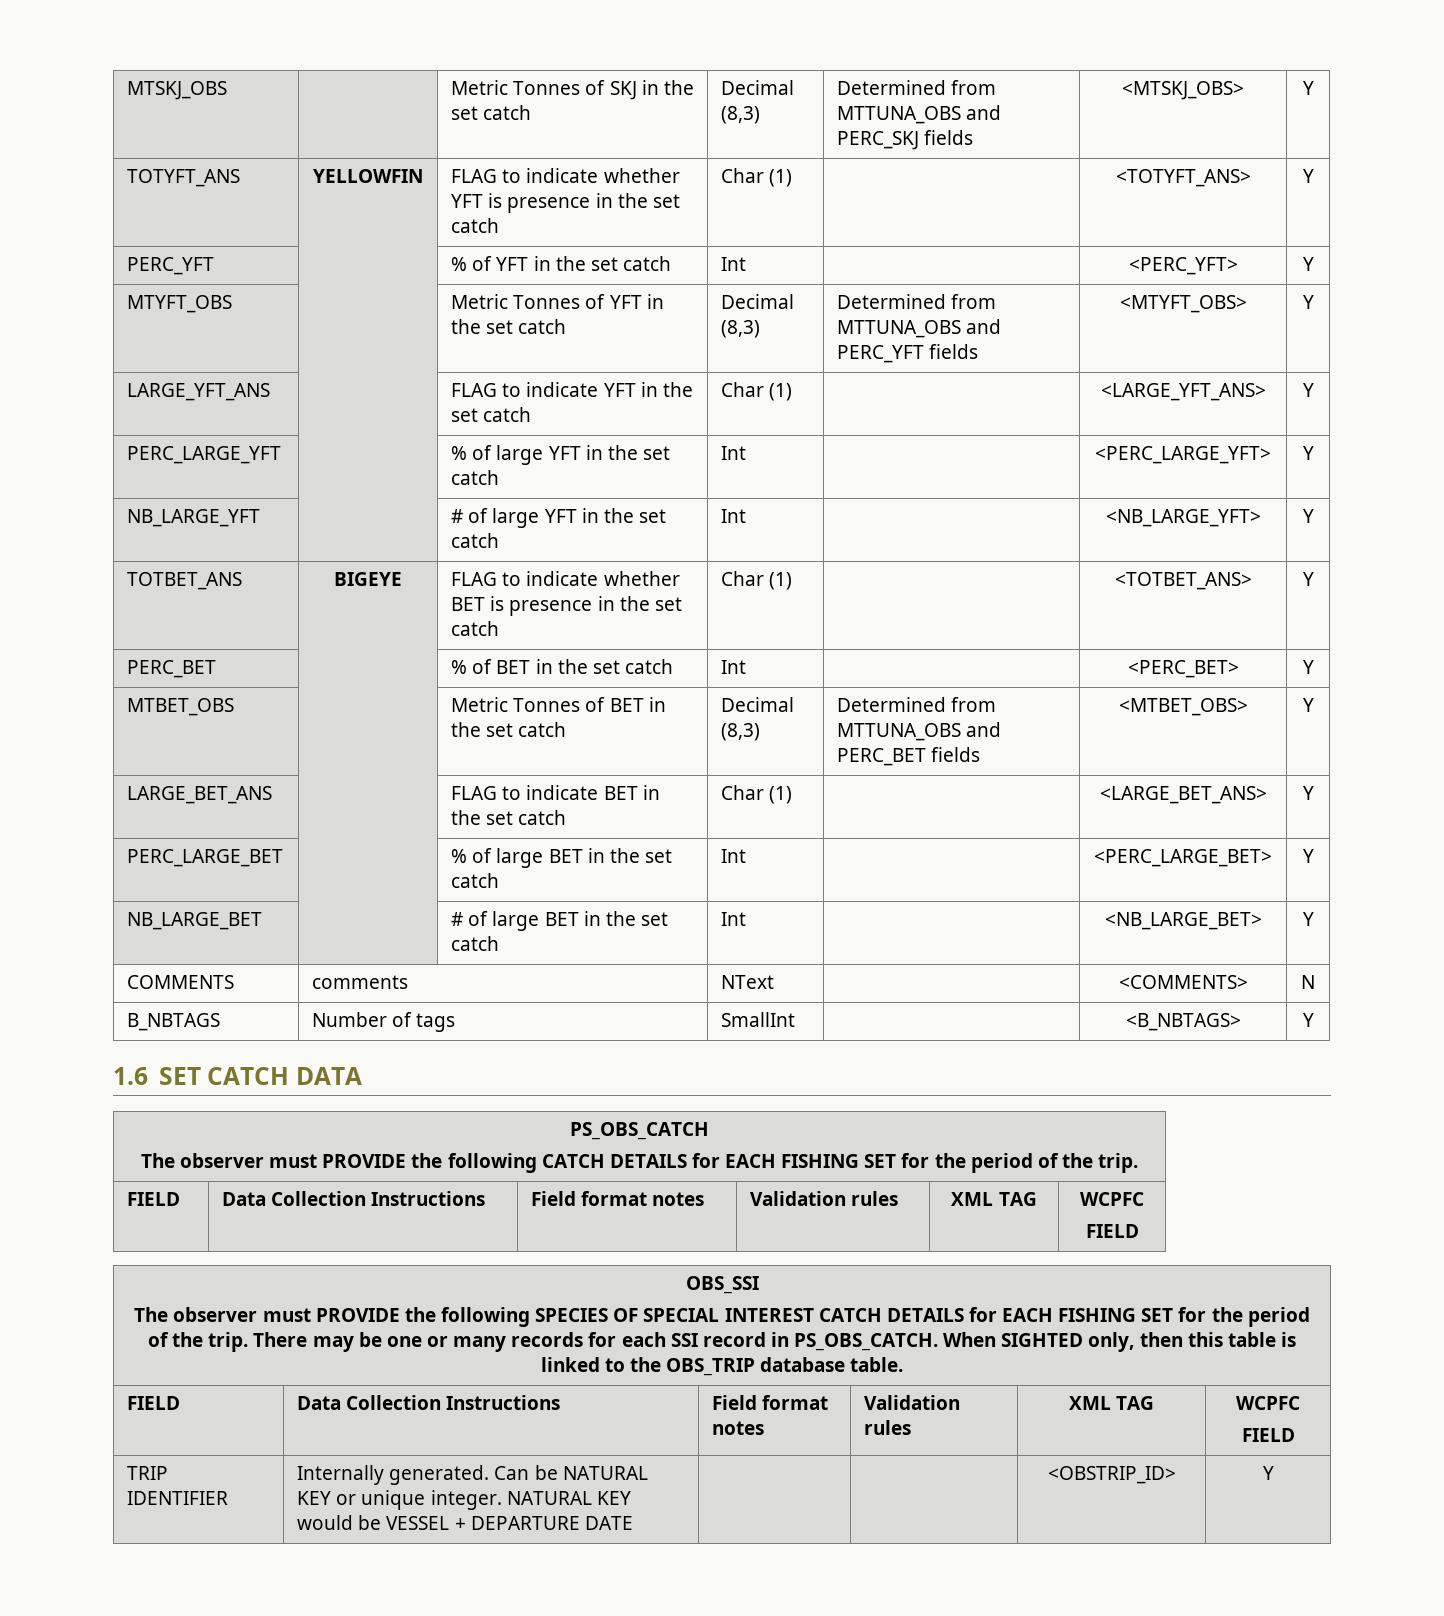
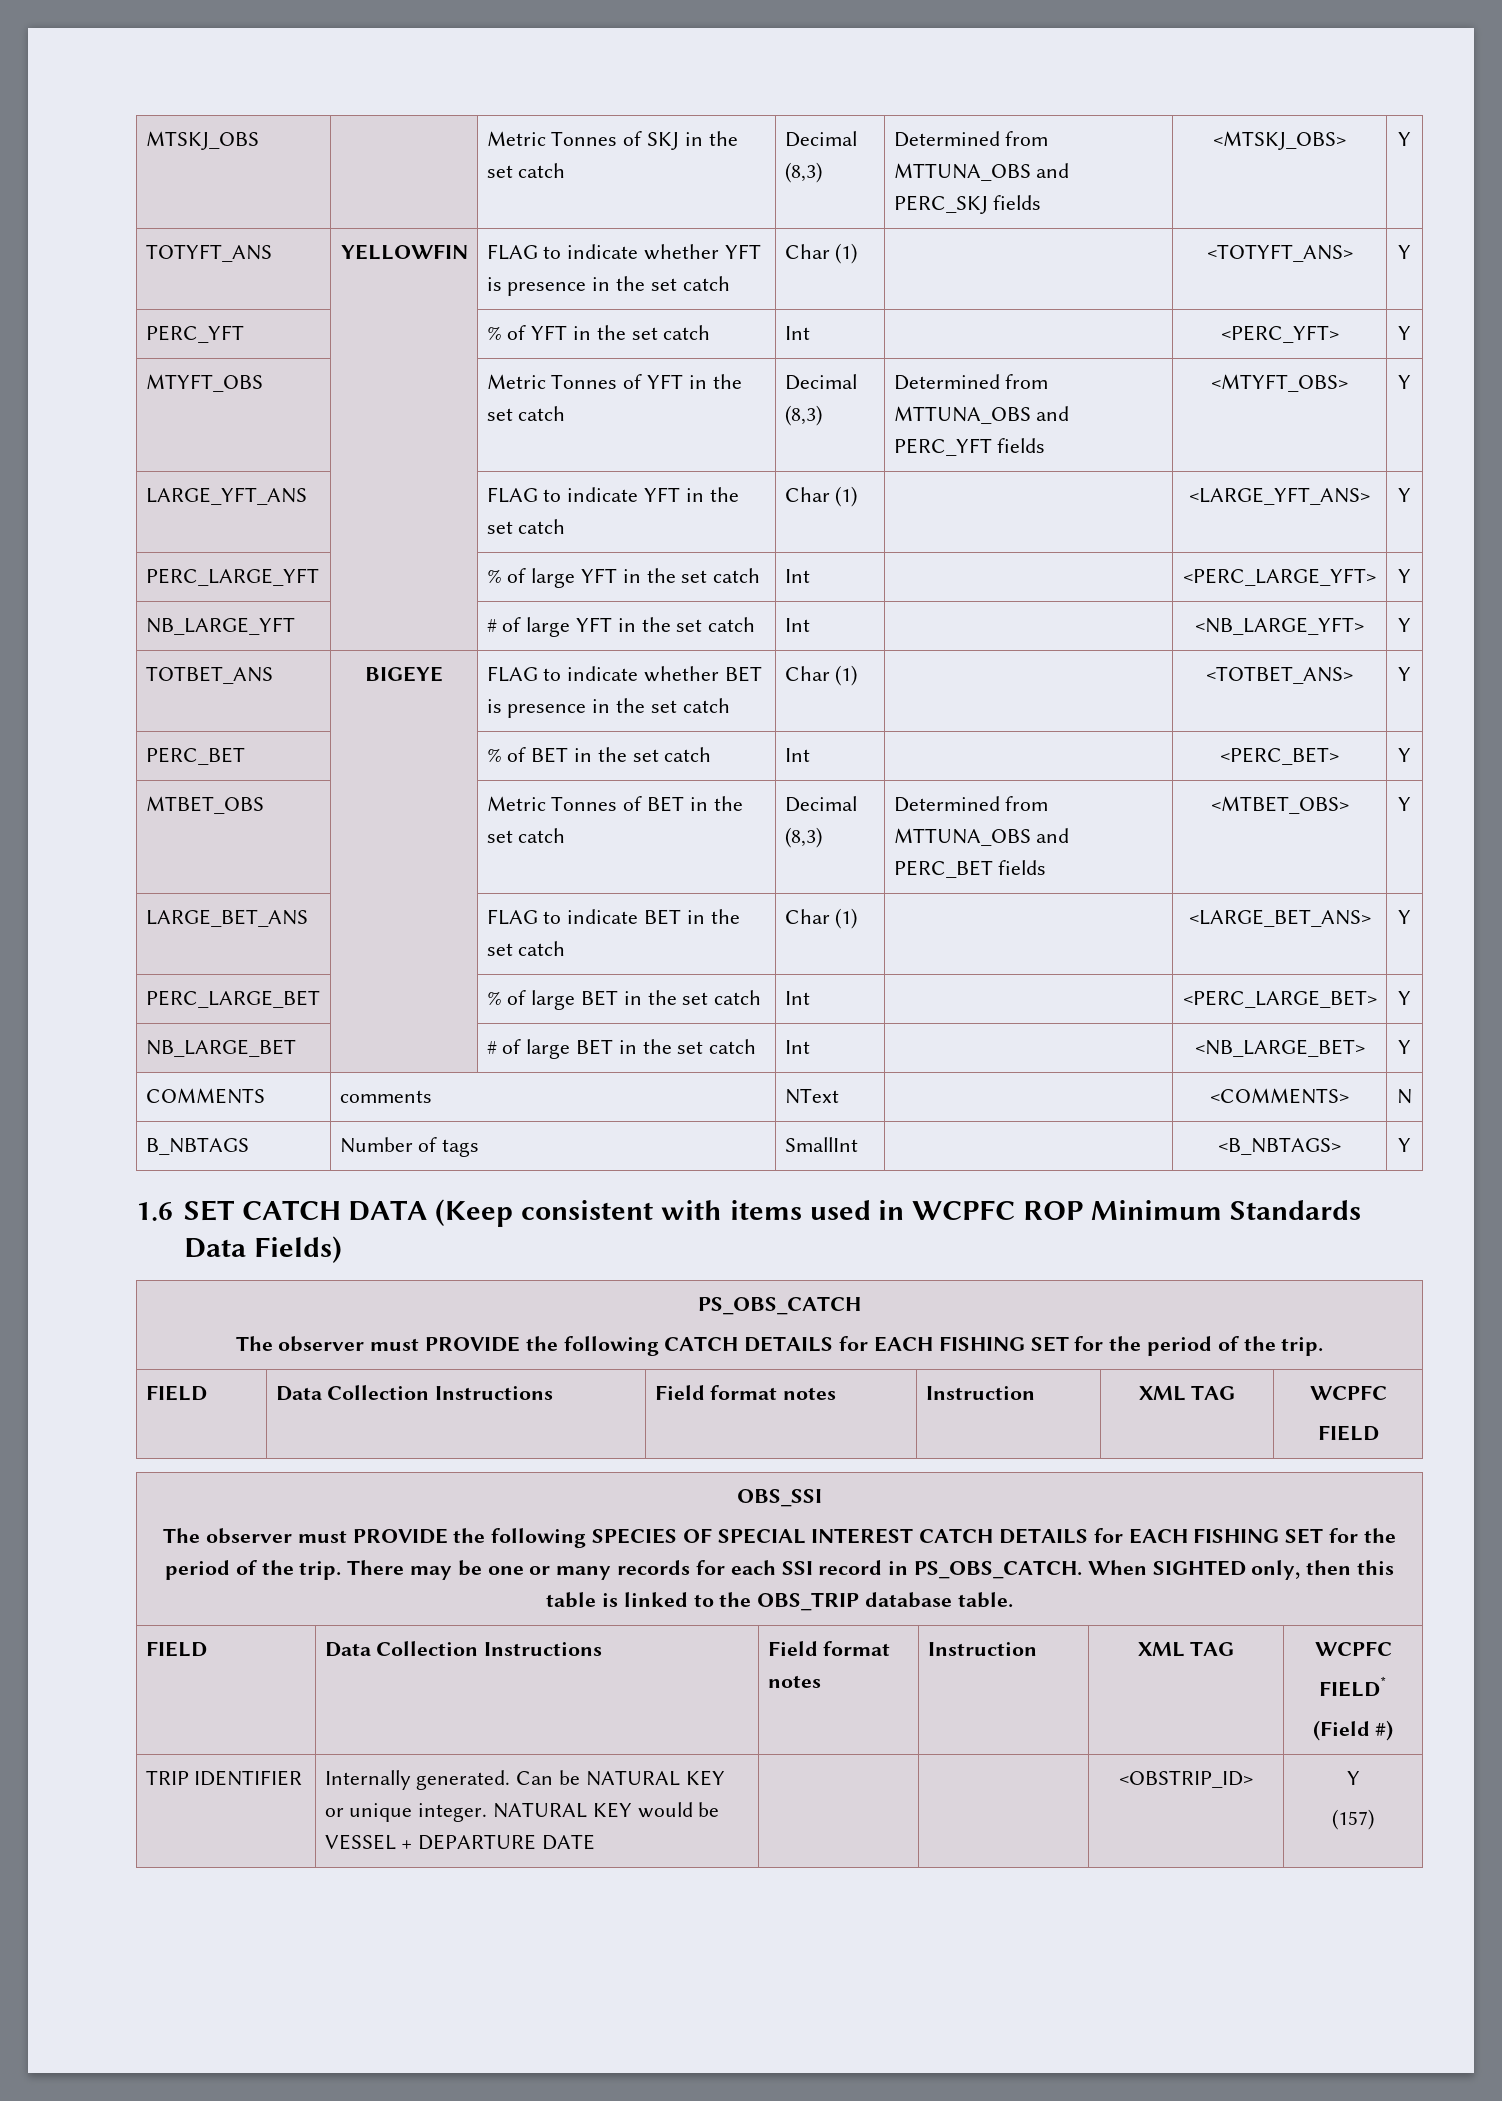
- 1.6 SET CATCH DATA
+ 1.6 SET CATCH DATA (Keep consistent with items used in WCPFC ROP Minimum Standards Data Fields)
  PS_OBS_CATCH
  The observer must PROVIDE the following CATCH DETAILS for EACH FISHING SET for the period of the trip.
- FIELD | Data Collection Instructions | Field format notes | Validation rules | XML TAG | WCPFC
+ FIELD | Data Collection Instructions | Field format notes | Instruction | XML TAG | WCPFC
  When SIGHTED only, then this table is linked to the OBS_TRIP database table.
- FIELD | Data Collection Instructions | Field format notes | Validation rules | XML TAG | WCPFC
- FIELD
+ FIELD | Data Collection Instructions | Field format notes | Instruction | XML TAG | WCPFC
+ FIELD*
+ (Field #)
  TRIP IDENTIFIER | Internally generated. Can be NATURAL KEY or unique integer. NATURAL KEY would be VESSEL + DEPARTURE DATE | | | <OBSTRIP_ID> | Y
+ (157)

